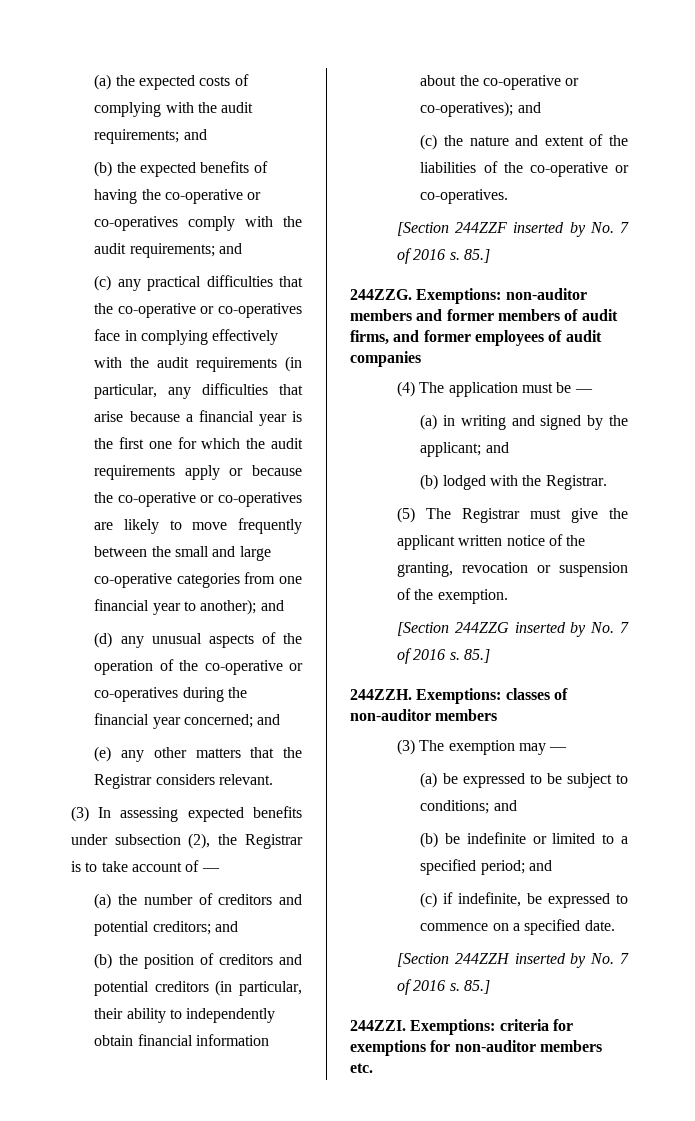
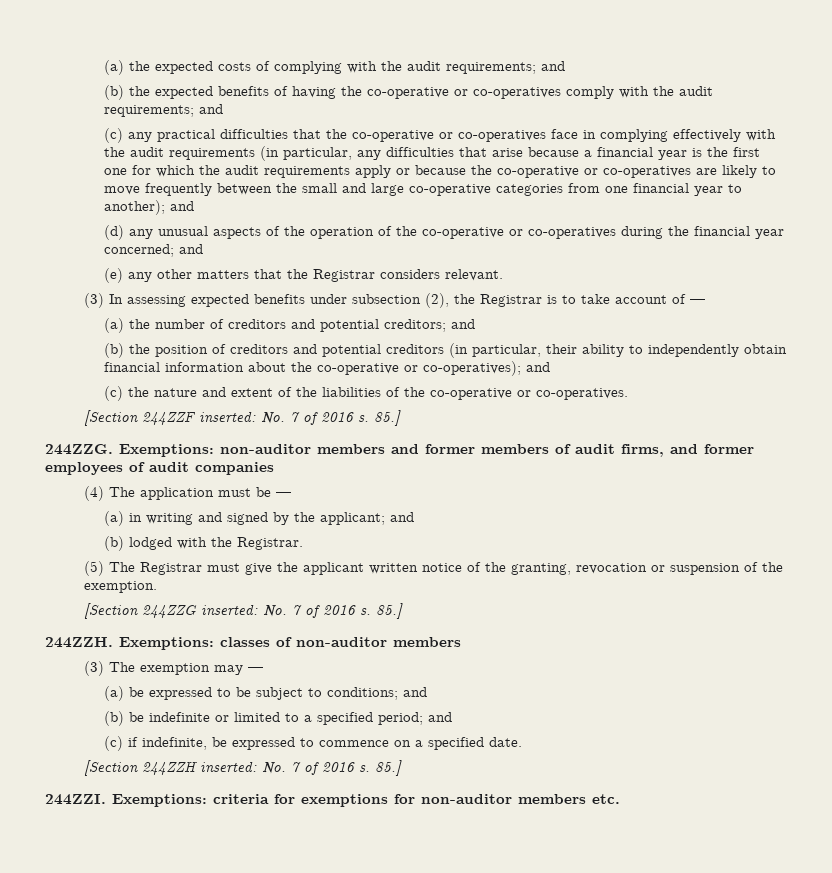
- [Section 244ZZF inserted by No. 7 of 2016 s.
+ [Section 244ZZF inserted: No. 7 of 2016 s.
- [Section 244ZZG inserted by No. 7 of 2016 s.
+ [Section 244ZZG inserted: No. 7 of 2016 s.
- [Section 244ZZH inserted by No. 7 of 2016 s.
+ [Section 244ZZH inserted: No. 7 of 2016 s.

